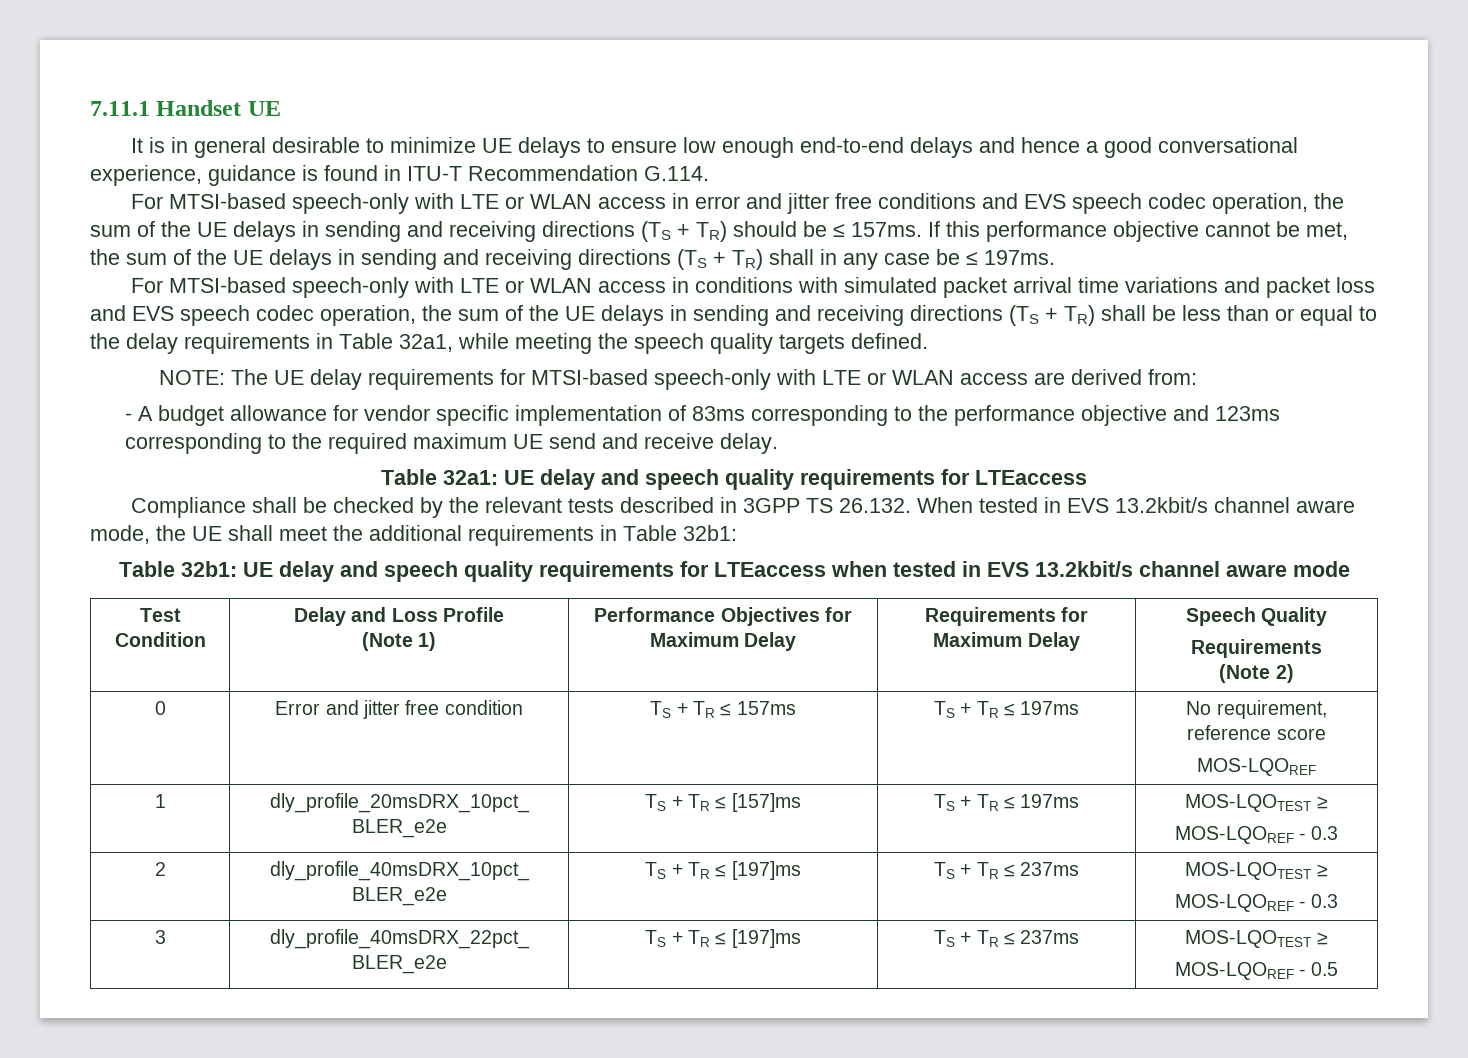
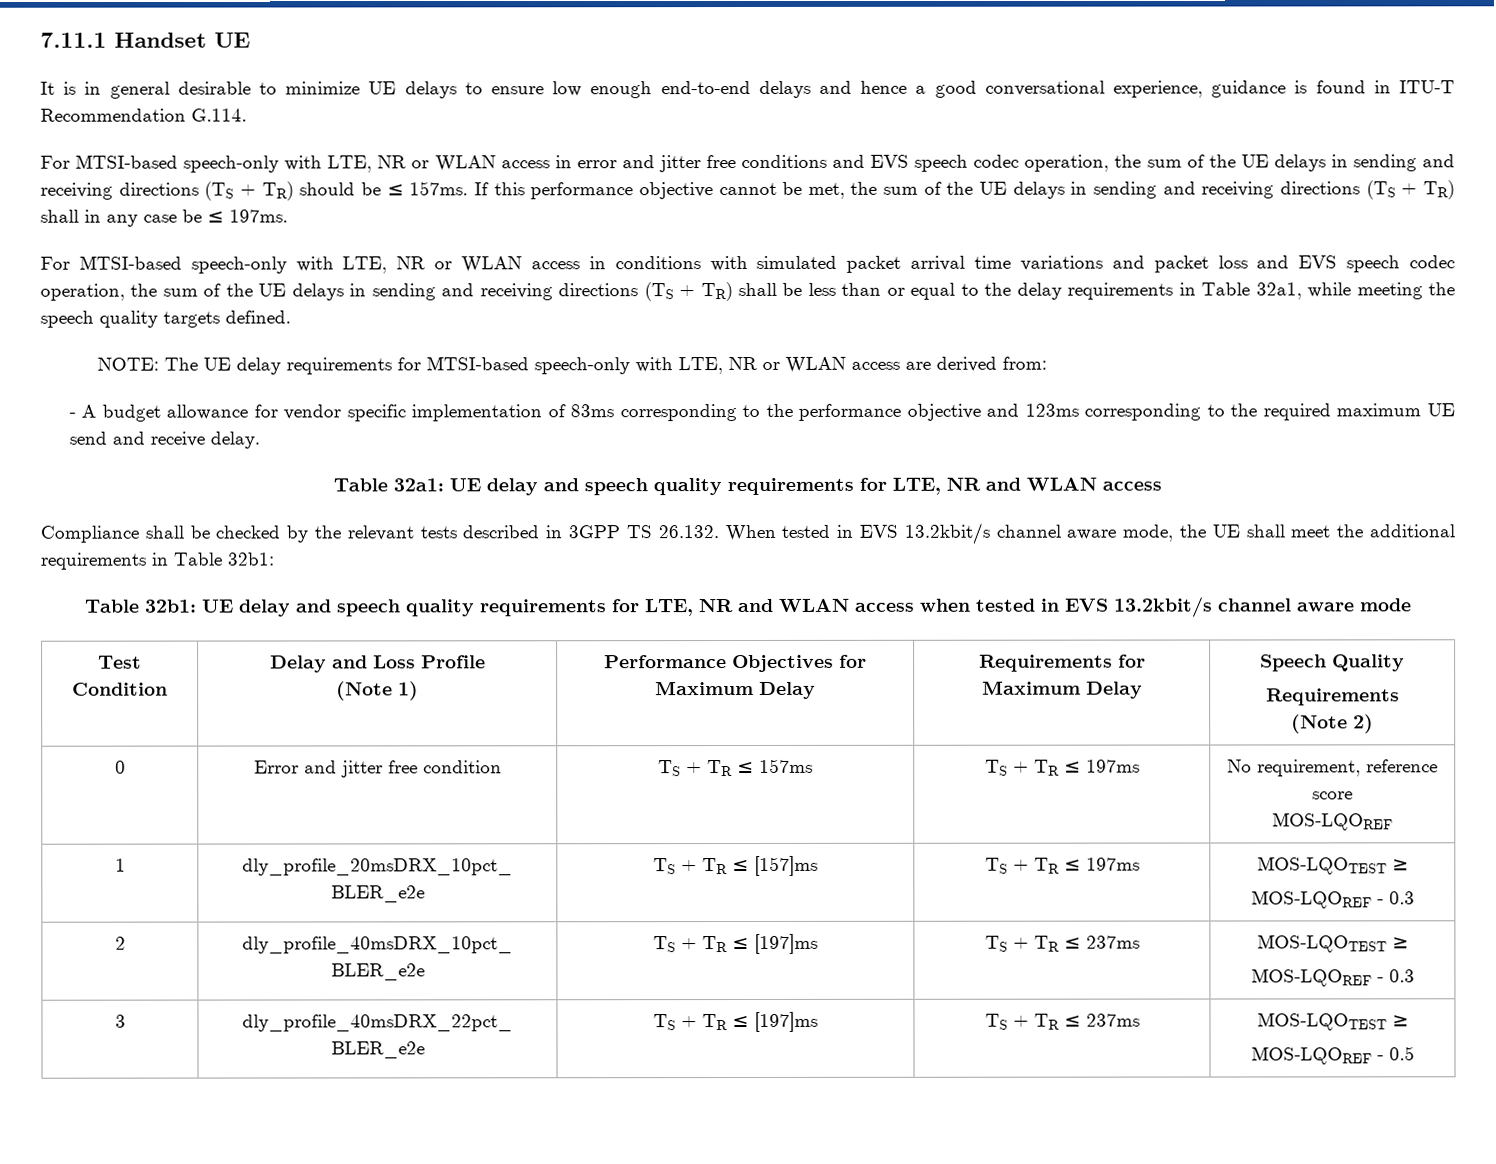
- For MTSI-based speech-only with LTE or WLAN access in error and jitter free conditions and EVS speech codec operation, the sum of the UE delays in sending and receiving directions (TS + TR) should be ≤ 157ms.
+ For MTSI-based speech-only with LTE, NR or WLAN access in error and jitter free conditions and EVS speech codec operation, the sum of the UE delays in sending and receiving directions (TS + TR) should be ≤ 157ms.
- For MTSI-based speech-only with LTE or WLAN access in conditions with simulated packet arrival time variations and packet loss and EVS speech codec operation, the sum of the UE delays in sending and receiving directions (TS + TR) shall be less than or equal to the delay requirements in Table 32a1, while meeting the speech quality targets defined.
+ For MTSI-based speech-only with LTE, NR or WLAN access in conditions with simulated packet arrival time variations and packet loss and EVS speech codec operation, the sum of the UE delays in sending and receiving directions (TS + TR) shall be less than or equal to the delay requirements in Table 32a1, while meeting the speech quality targets defined.
- NOTE: The UE delay requirements for MTSI-based speech-only with LTE or WLAN access are derived from:
+ NOTE: The UE delay requirements for MTSI-based speech-only with LTE, NR or WLAN access are derived from:
- Table 32a1: UE delay and speech quality requirements for LTEaccess
+ Table 32a1: UE delay and speech quality requirements for LTE, NR and WLAN access
- Table 32b1: UE delay and speech quality requirements for LTEaccess when tested in EVS 13.2kbit/s channel aware mode
+ Table 32b1: UE delay and speech quality requirements for LTE, NR and WLAN access when tested in EVS 13.2kbit/s channel aware mode

